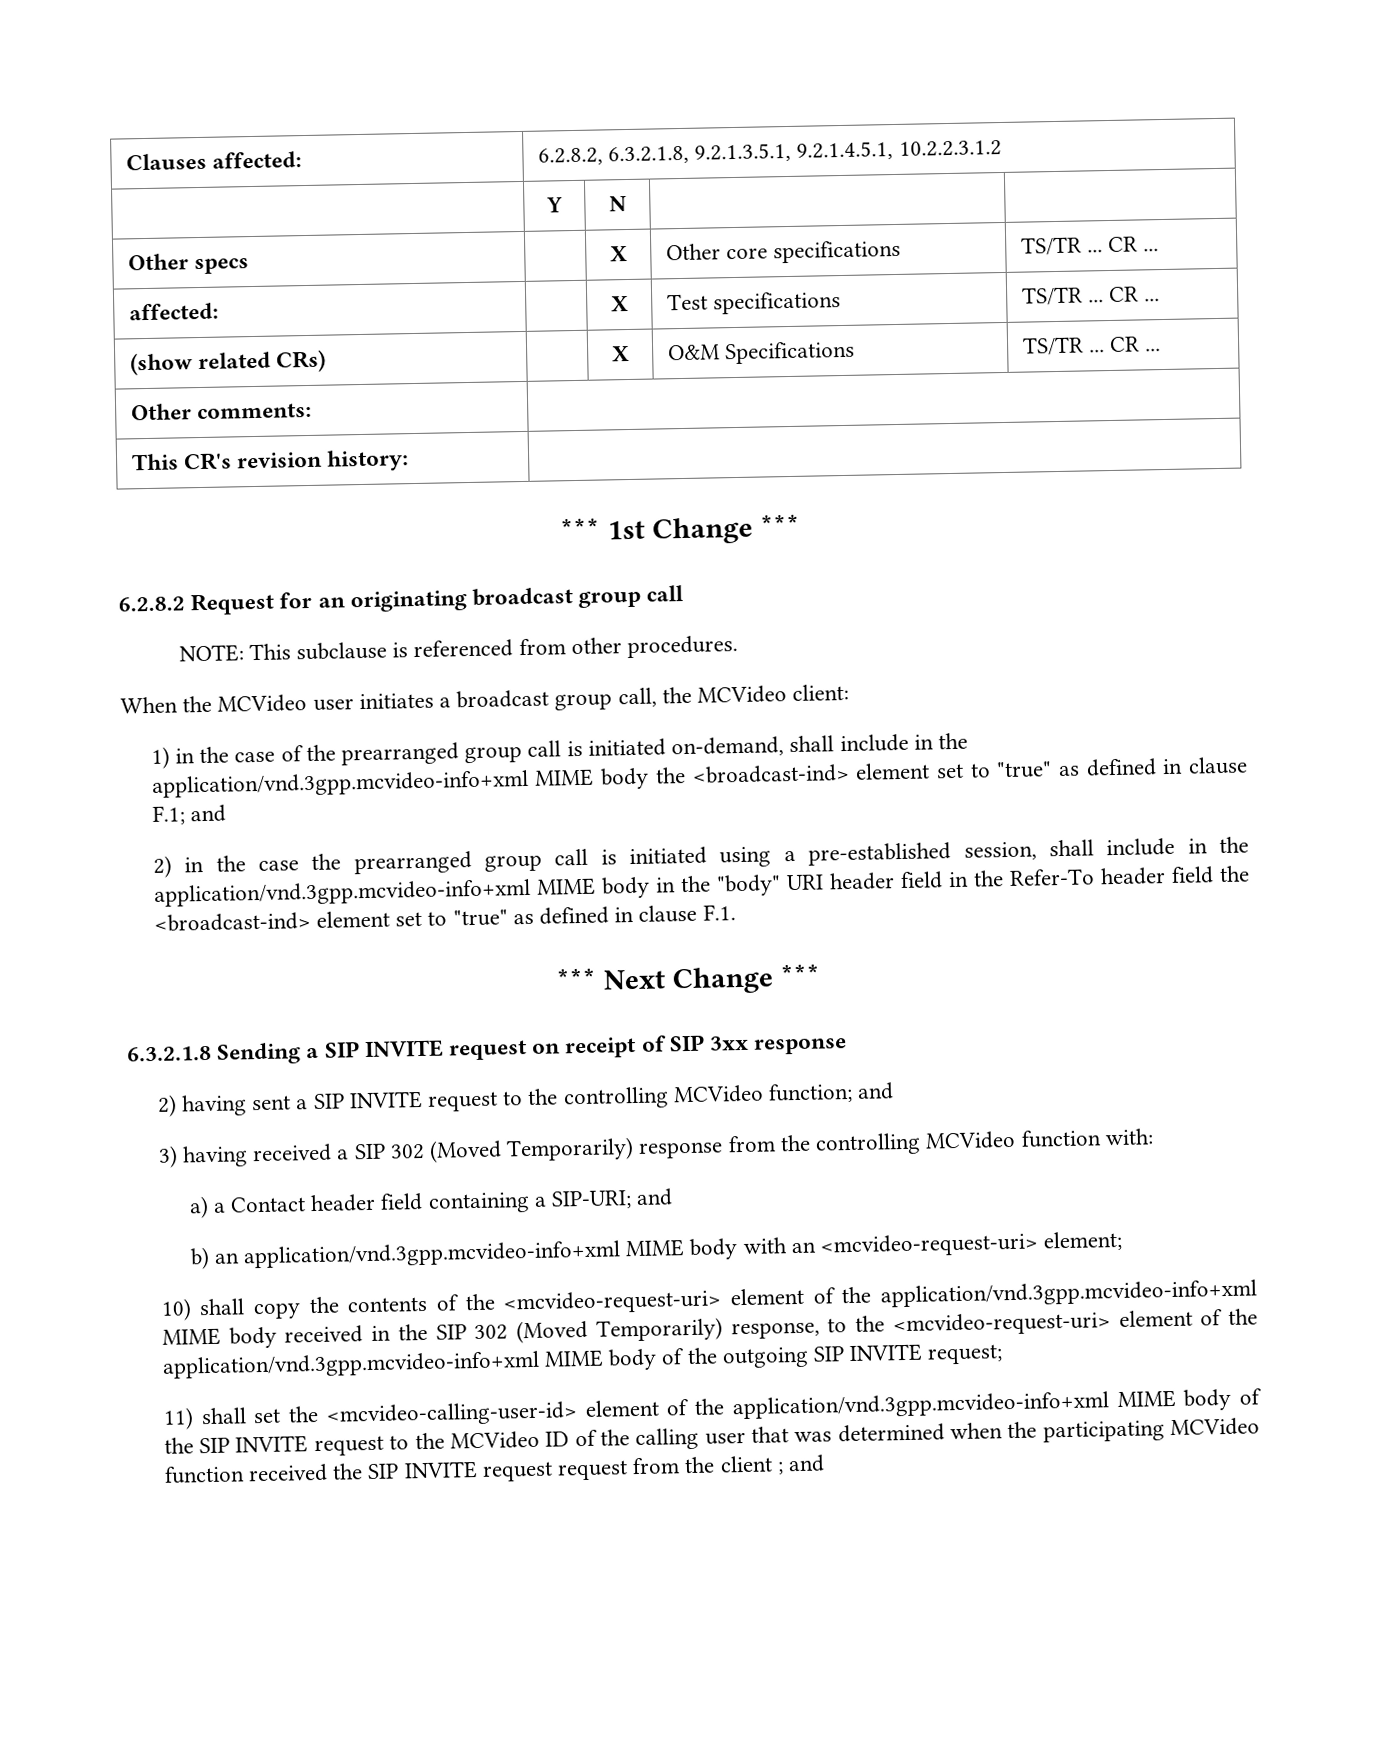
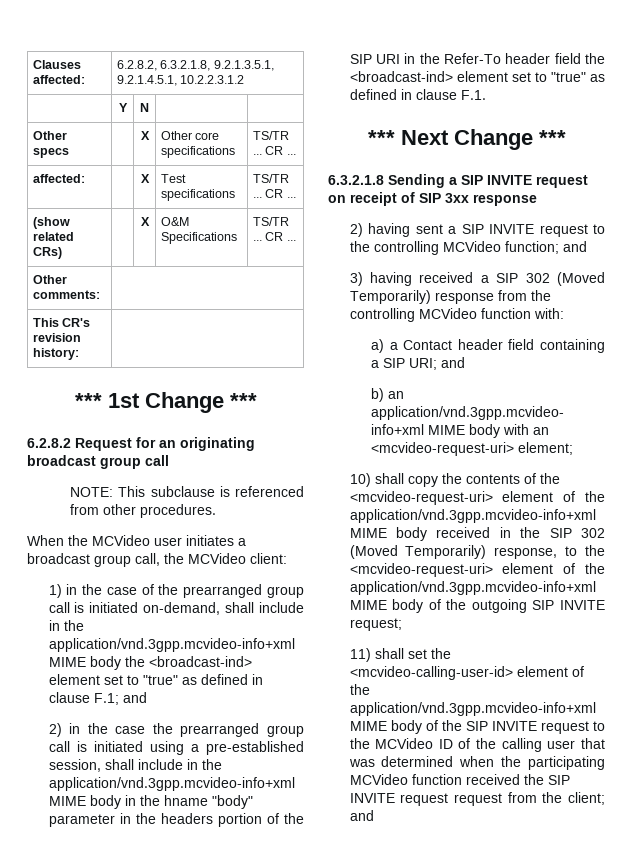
- 2) in the case the prearranged group call is initiated using a pre-established session, shall include in the application/vnd.3gpp.mcvideo-info+xml MIME body in the "body" URI header field in the Refer-To header field the <broadcast-ind> element set to "true" as defined in clause F.1.
+ 2) in the case the prearranged group call is initiated using a pre-established session, shall include in the application/vnd.3gpp.mcvideo-info+xml MIME body in the hname "body" parameter in the headers portion of the SIP URI in the Refer-To header field the <broadcast-ind> element set to "true" as defined in clause F.1.
- a) a Contact header field containing a SIP-URI; and
+ a) a Contact header field containing a SIP URI; and
- 11) shall set the <mcvideo-calling-user-id> element of the application/vnd.3gpp.mcvideo-info+xml MIME body of the SIP INVITE request to the MCVideo ID of the calling user that was determined when the participating MCVideo function received the SIP INVITE request request from the client ; and
+ 11) shall set the <mcvideo-calling-user-id> element of the application/vnd.3gpp.mcvideo-info+xml MIME body of the SIP INVITE request to the MCVideo ID of the calling user that was determined when the participating MCVideo function received the SIP INVITE request request from the client; and

